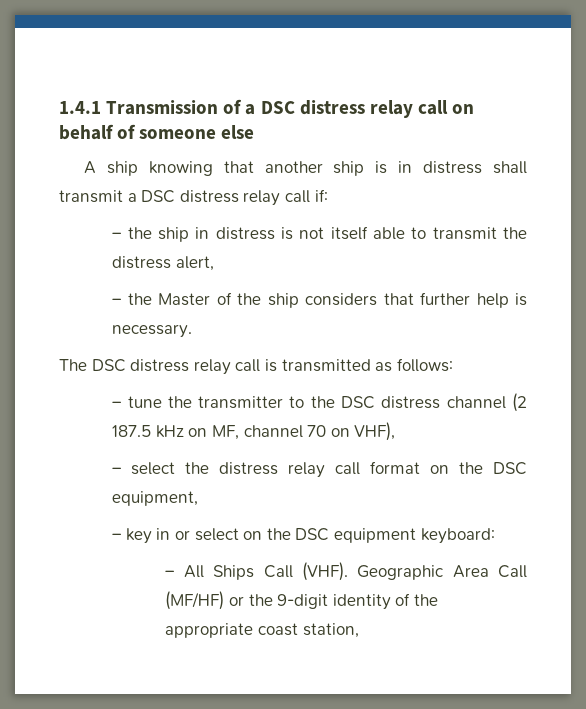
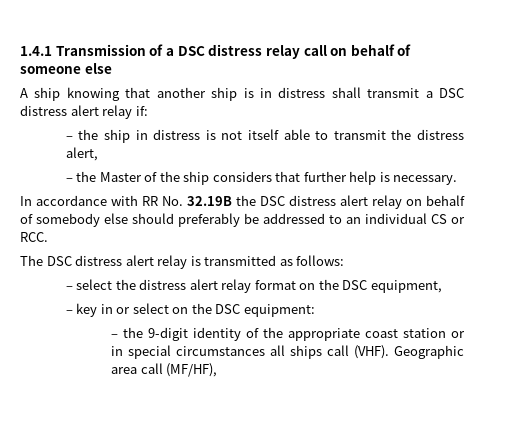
- A ship knowing that another ship is in distress shall transmit a DSC distress relay call if:
+ A ship knowing that another ship is in distress shall transmit a DSC distress alert relay if:
+ In accordance with RR No. 32.19B the DSC distress alert relay on behalf of somebody else should preferably be addressed to an individual CS or RCC.
- The DSC distress relay call is transmitted as follows:
+ The DSC distress alert relay is transmitted as follows:
- – tune the transmitter to the DSC distress channel (2 187.5 kHz on MF, channel 70 on VHF),
- – select the distress relay call format on the DSC equipment,
+ – select the distress alert relay format on the DSC equipment,
- – key in or select on the DSC equipment keyboard:
- – All Ships Call (VHF). Geographic Area Call (MF/HF) or the 9-digit identity of the appropriate coast station,
+ – key in or select on the DSC equipment:
+ – the 9-digit identity of the appropriate coast station or in special circumstances all ships call (VHF). Geographic area call (MF/HF),

